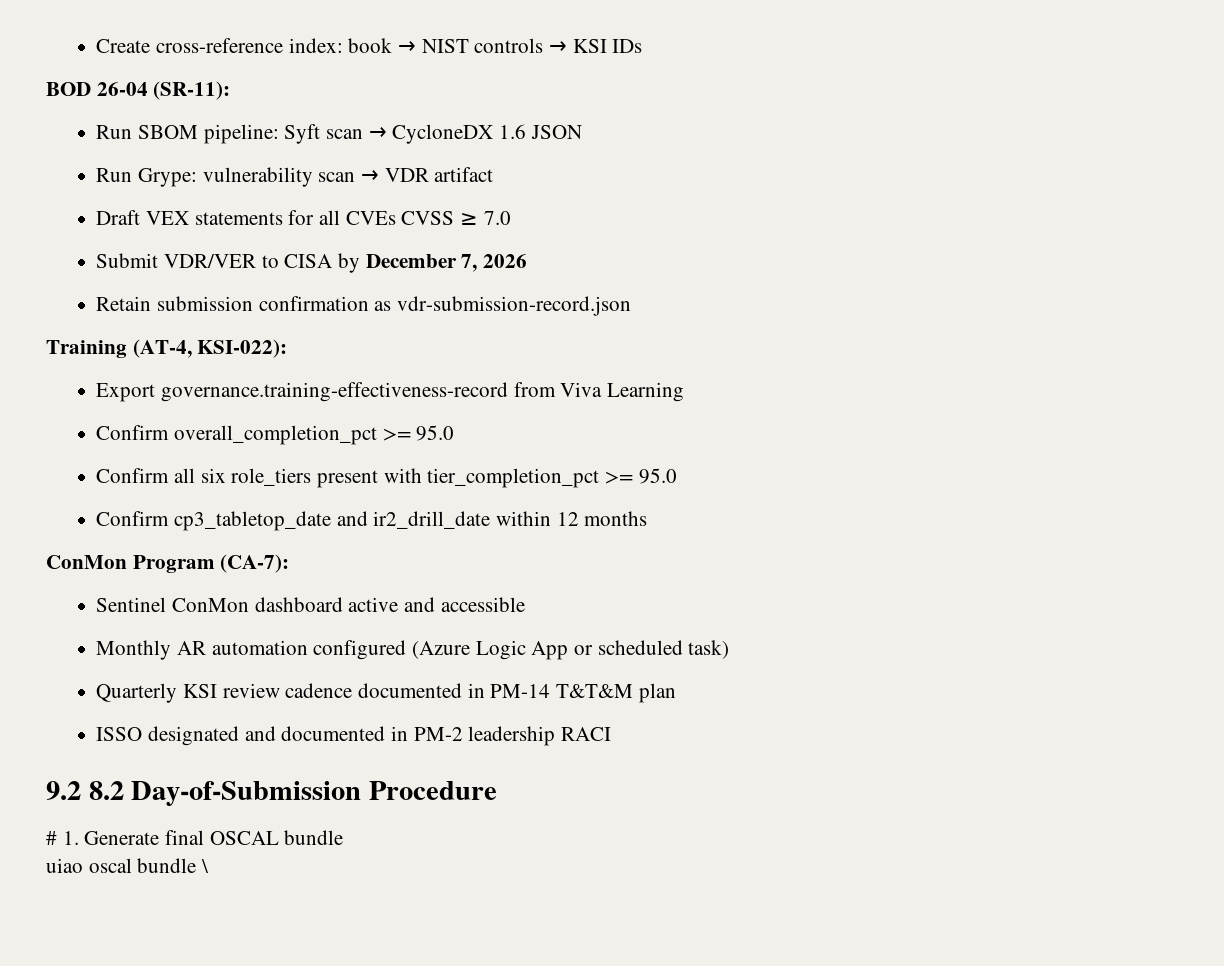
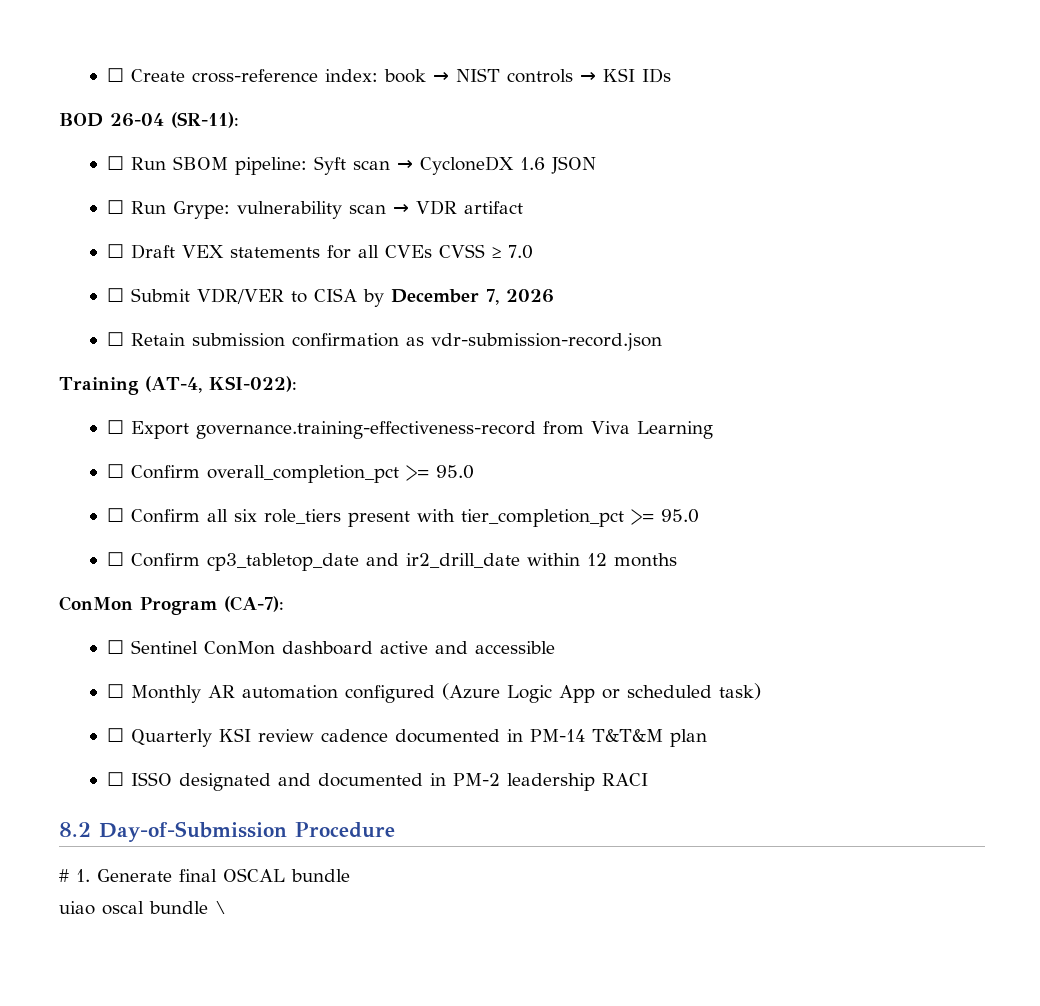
- Create cross-reference index: book → NIST controls → KSI IDs
+ ☐ Create cross-reference index: book → NIST controls → KSI IDs
- Run SBOM pipeline: Syft scan → CycloneDX 1.6 JSON
+ ☐ Run SBOM pipeline: Syft scan → CycloneDX 1.6 JSON
- Run Grype: vulnerability scan → VDR artifact
+ ☐ Run Grype: vulnerability scan → VDR artifact
- Draft VEX statements for all CVEs CVSS ≥ 7.0
+ ☐ Draft VEX statements for all CVEs CVSS ≥ 7.0
- Submit VDR/VER to CISA by December 7, 2026
+ ☐ Submit VDR/VER to CISA by December 7, 2026
- Retain submission confirmation as vdr-submission-record.json
+ ☐ Retain submission confirmation as vdr-submission-record.json
- Export governance.training-effectiveness-record from Viva Learning
+ ☐ Export governance.training-effectiveness-record from Viva Learning
- Confirm overall_completion_pct >= 95.0
+ ☐ Confirm overall_completion_pct >= 95.0
- Confirm all six role_tiers present with tier_completion_pct >= 95.0
+ ☐ Confirm all six role_tiers present with tier_completion_pct >= 95.0
- Confirm cp3_tabletop_date and ir2_drill_date within 12 months
+ ☐ Confirm cp3_tabletop_date and ir2_drill_date within 12 months
- Sentinel ConMon dashboard active and accessible
+ ☐ Sentinel ConMon dashboard active and accessible
- Monthly AR automation configured (Azure Logic App or scheduled task)
+ ☐ Monthly AR automation configured (Azure Logic App or scheduled task)
- Quarterly KSI review cadence documented in PM-14 T&T&M plan
+ ☐ Quarterly KSI review cadence documented in PM-14 T&T&M plan
- ISSO designated and documented in PM-2 leadership RACI
+ ☐ ISSO designated and documented in PM-2 leadership RACI
- 9.2 8.2 Day-of-Submission Procedure
+ 8.2 Day-of-Submission Procedure

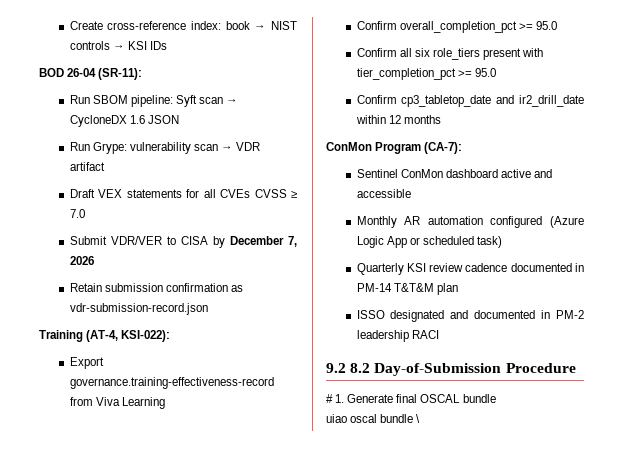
- ☐ Create cross-reference index: book → NIST controls → KSI IDs
+ Create cross-reference index: book → NIST controls → KSI IDs
- ☐ Run SBOM pipeline: Syft scan → CycloneDX 1.6 JSON
+ Run SBOM pipeline: Syft scan → CycloneDX 1.6 JSON
- ☐ Run Grype: vulnerability scan → VDR artifact
+ Run Grype: vulnerability scan → VDR artifact
- ☐ Draft VEX statements for all CVEs CVSS ≥ 7.0
+ Draft VEX statements for all CVEs CVSS ≥ 7.0
- ☐ Submit VDR/VER to CISA by December 7, 2026
+ Submit VDR/VER to CISA by December 7, 2026
- ☐ Retain submission confirmation as vdr-submission-record.json
+ Retain submission confirmation as vdr-submission-record.json
- ☐ Export governance.training-effectiveness-record from Viva Learning
+ Export governance.training-effectiveness-record from Viva Learning
- ☐ Confirm overall_completion_pct >= 95.0
+ Confirm overall_completion_pct >= 95.0
- ☐ Confirm all six role_tiers present with tier_completion_pct >= 95.0
+ Confirm all six role_tiers present with tier_completion_pct >= 95.0
- ☐ Confirm cp3_tabletop_date and ir2_drill_date within 12 months
+ Confirm cp3_tabletop_date and ir2_drill_date within 12 months
- ☐ Sentinel ConMon dashboard active and accessible
+ Sentinel ConMon dashboard active and accessible
- ☐ Monthly AR automation configured (Azure Logic App or scheduled task)
+ Monthly AR automation configured (Azure Logic App or scheduled task)
- ☐ Quarterly KSI review cadence documented in PM-14 T&T&M plan
+ Quarterly KSI review cadence documented in PM-14 T&T&M plan
- ☐ ISSO designated and documented in PM-2 leadership RACI
+ ISSO designated and documented in PM-2 leadership RACI
- 8.2 Day-of-Submission Procedure
+ 9.2 8.2 Day-of-Submission Procedure

